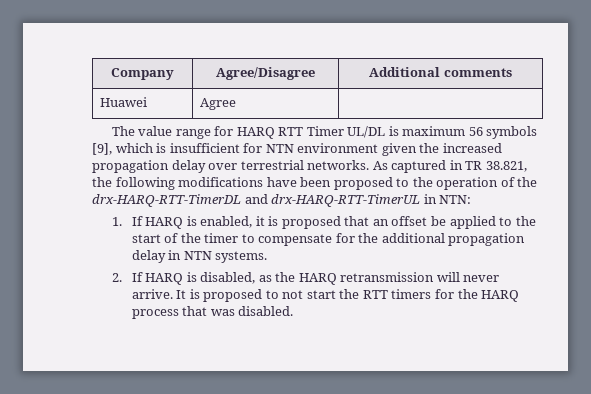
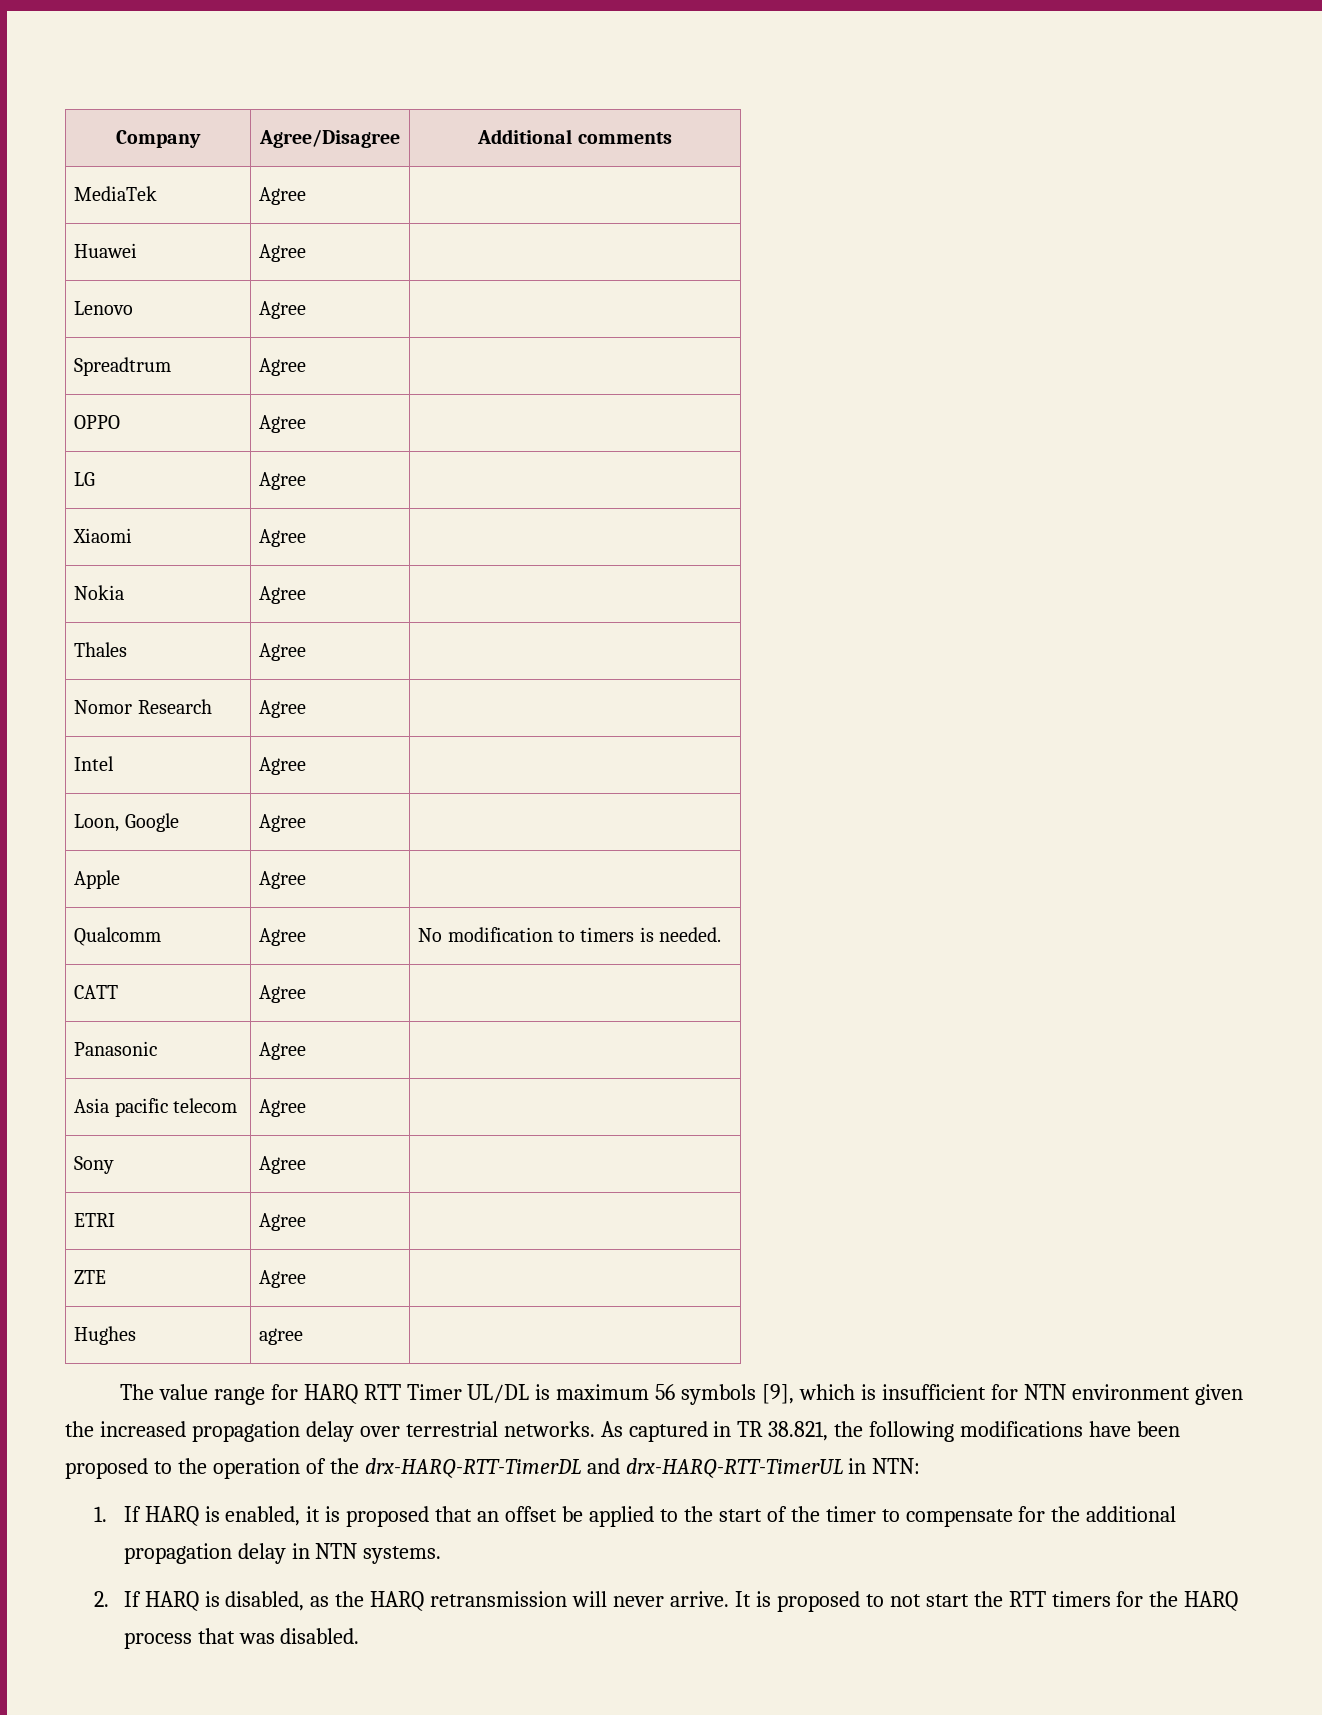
+ MediaTek | Agree |
+ Lenovo | Agree |
+ Spreadtrum | Agree |
+ OPPO | Agree |
+ LG | Agree |
+ Xiaomi | Agree |
+ Nokia | Agree |
+ Thales | Agree |
+ Nomor Research | Agree |
+ Intel | Agree |
+ Loon, Google | Agree |
+ Apple | Agree |
+ Qualcomm | Agree | No modification to timers is needed.
+ CATT | Agree |
+ Panasonic | Agree |
+ Asia pacific telecom | Agree |
+ Sony | Agree |
+ ETRI | Agree |
+ ZTE | Agree |
+ Hughes | agree |

